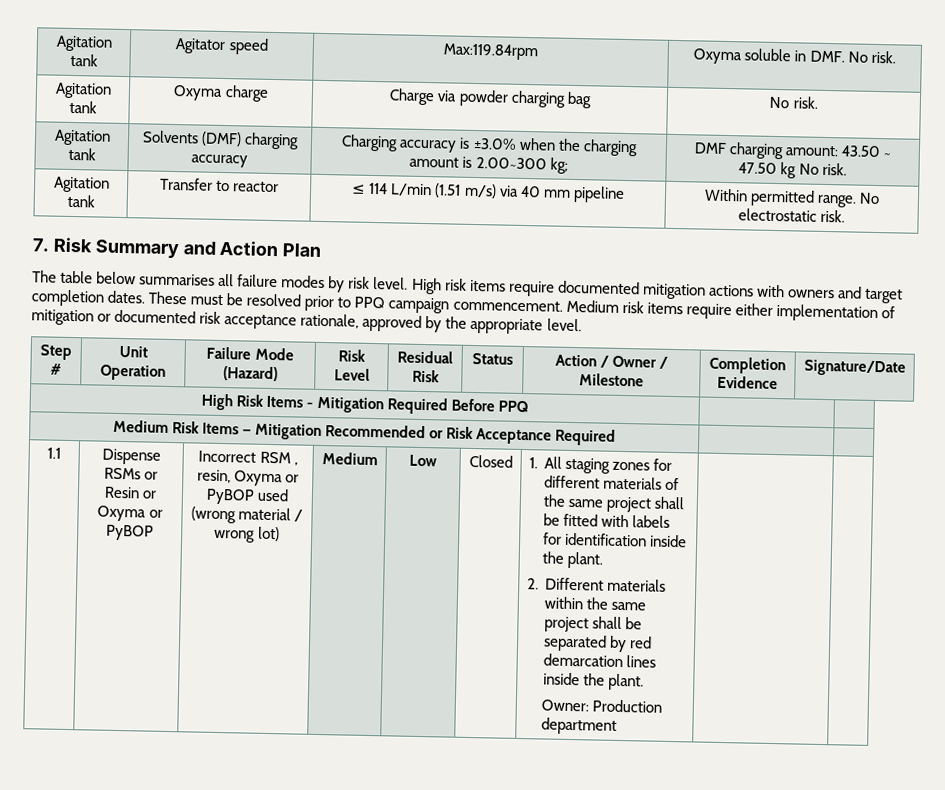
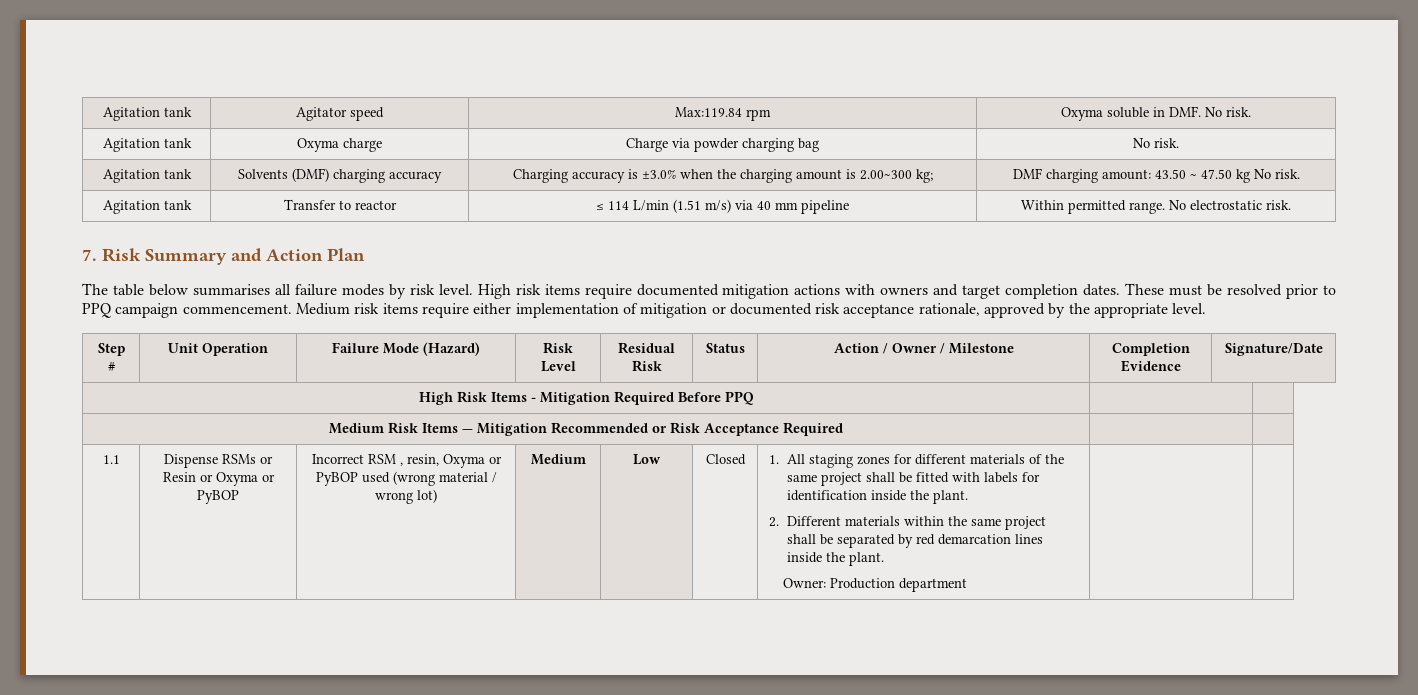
- Agitation tank | Agitator speed | Max:119.84rpm | Oxyma soluble in DMF. No risk.
+ Agitation tank | Agitator speed | Max:119.84 rpm | Oxyma soluble in DMF. No risk.

